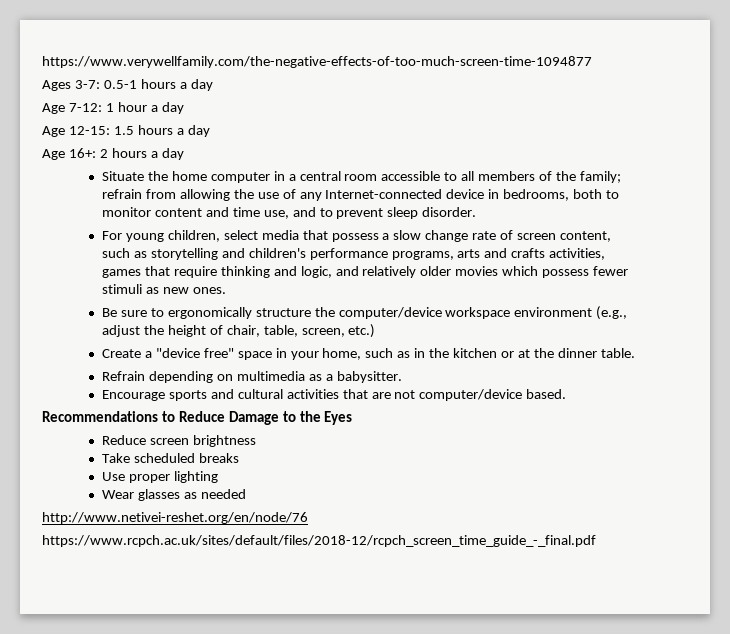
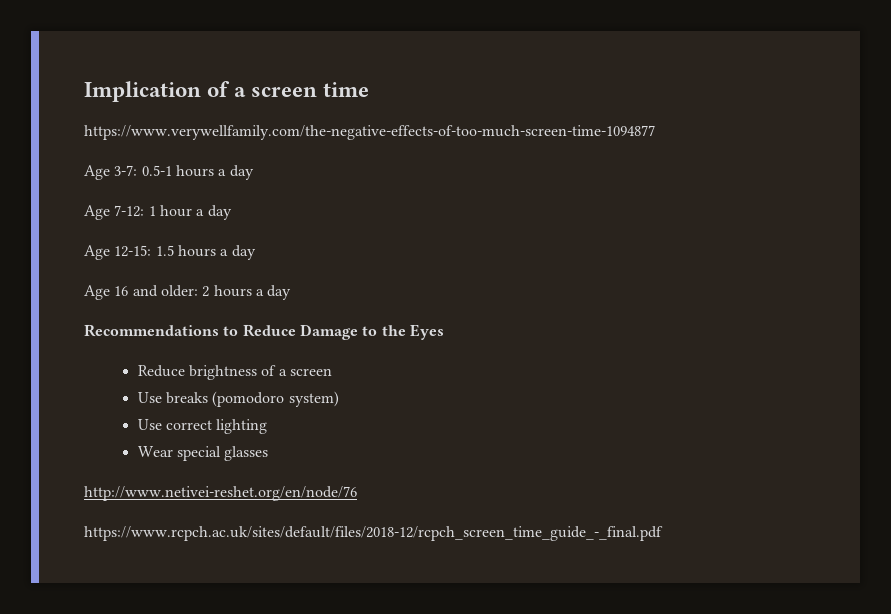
+ Implication of a screen time
- Ages 3-7: 0.5-1 hours a day
+ Age 3-7: 0.5-1 hours a day
- Age 16+: 2 hours a day
+ Age 16 and older: 2 hours a day
- Situate the home computer in a central room accessible to all members of the family; refrain from allowing the use of any Internet-connected device in bedrooms, both to monitor content and time use, and to prevent sleep disorder.
- For young children, select media that possess a slow change rate of screen content, such as storytelling and children's performance programs, arts and crafts activities, games that require thinking and logic, and relatively older movies which possess fewer stimuli as new ones.
- Be sure to ergonomically structure the computer/device workspace environment (e.g., adjust the height of chair, table, screen, etc.)
- Create a "device free" space in your home, such as in the kitchen or at the dinner table.
- Refrain depending on multimedia as a babysitter.
- Encourage sports and cultural activities that are not computer/device based.
- Reduce screen brightness
- Take scheduled breaks
- Use proper lighting
+ Reduce brightness of a screen
+ Use breaks (pomodoro system)
+ Use correct lighting
- Wear glasses as needed
+ Wear special glasses

